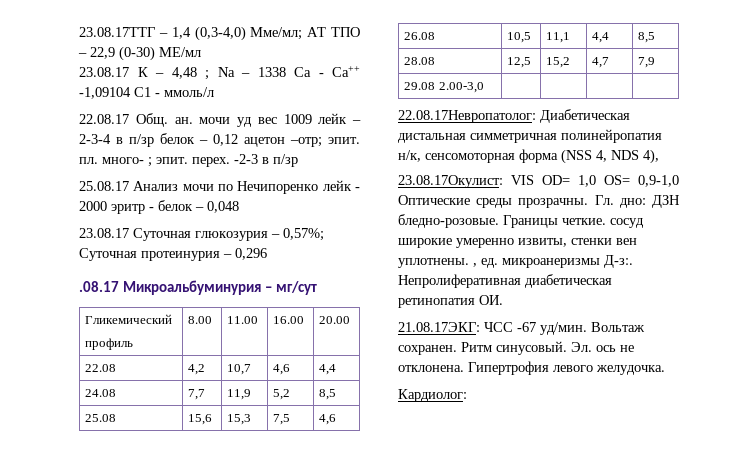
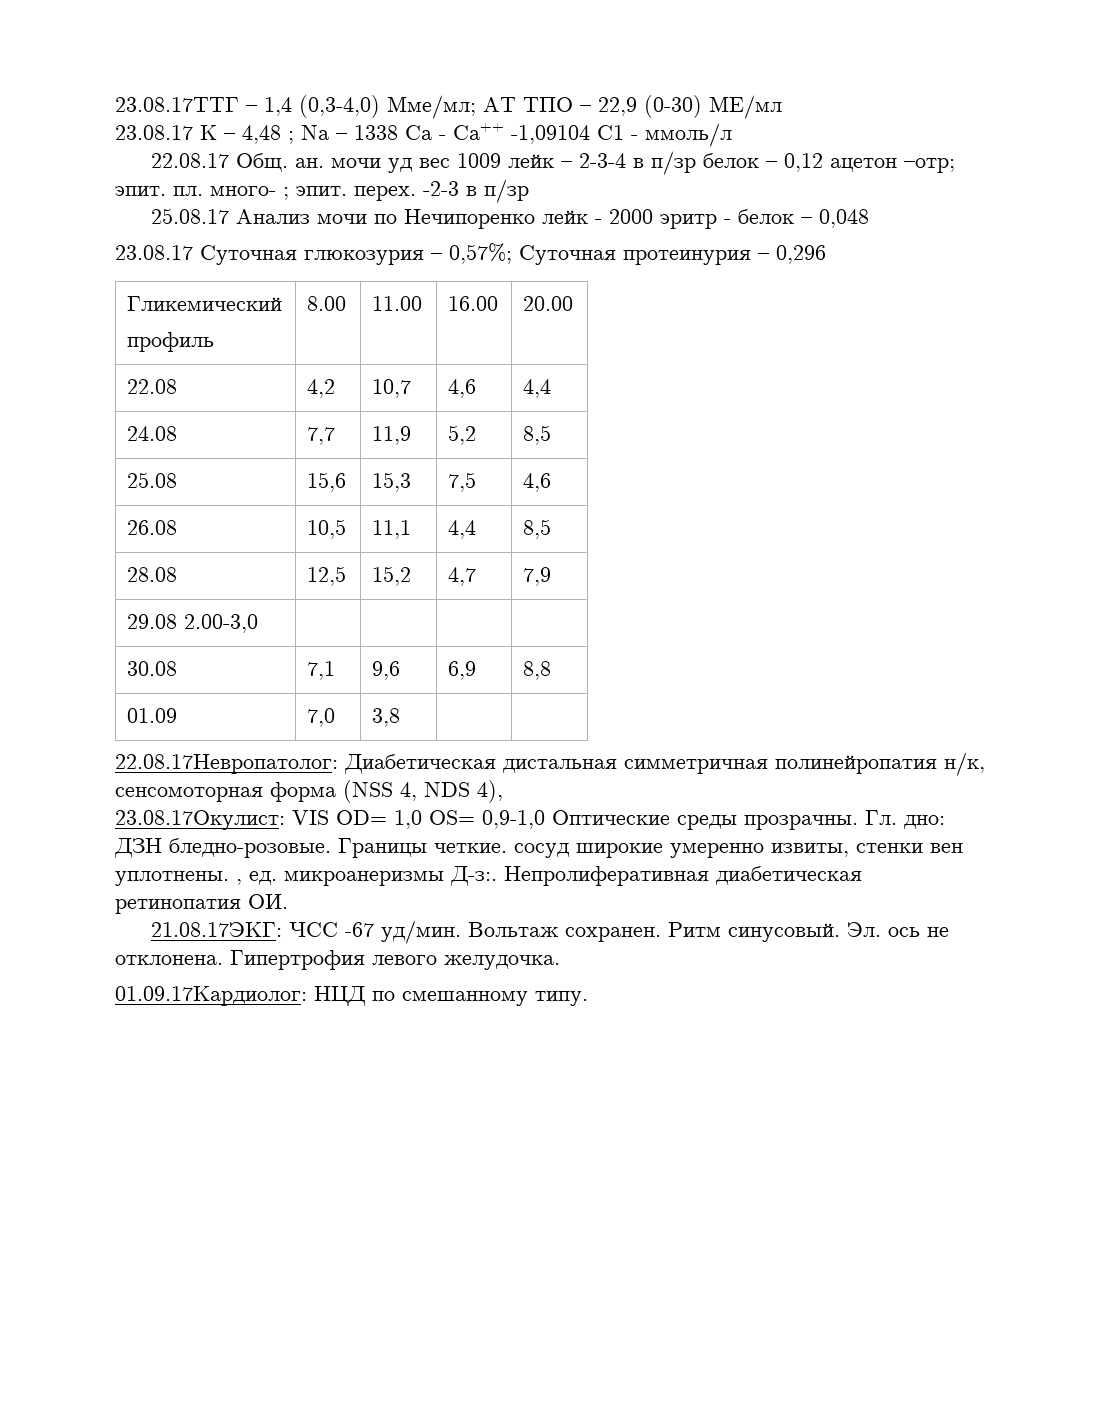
- .08.17 Микроальбуминурия – мг/сут
+ 30.08 | 7,1 | 9,6 | 6,9 | 8,8
+ 01.09 | 7,0 | 3,8 | |
- Кардиолог:
+ 01.09.17Кардиолог: НЦД по смешанному типу.

